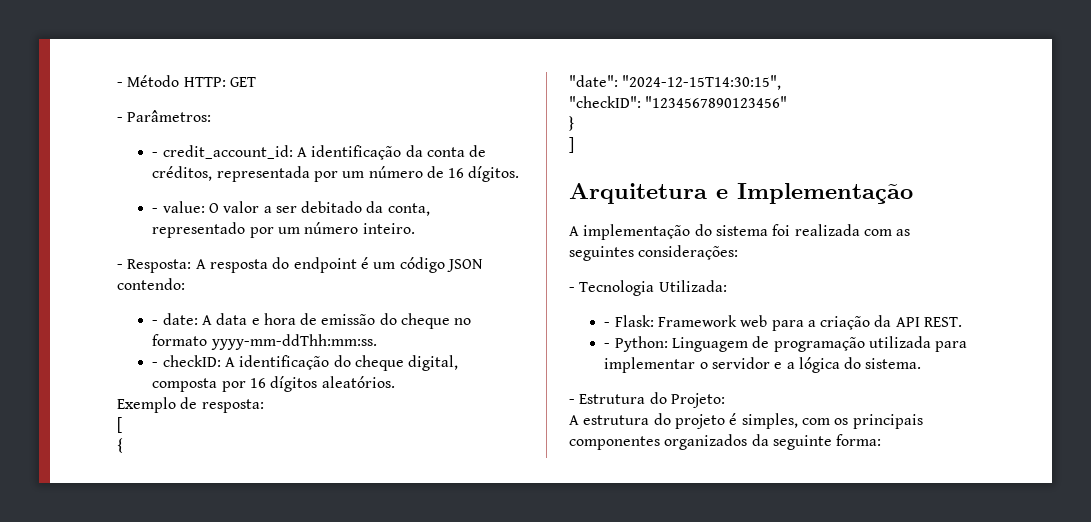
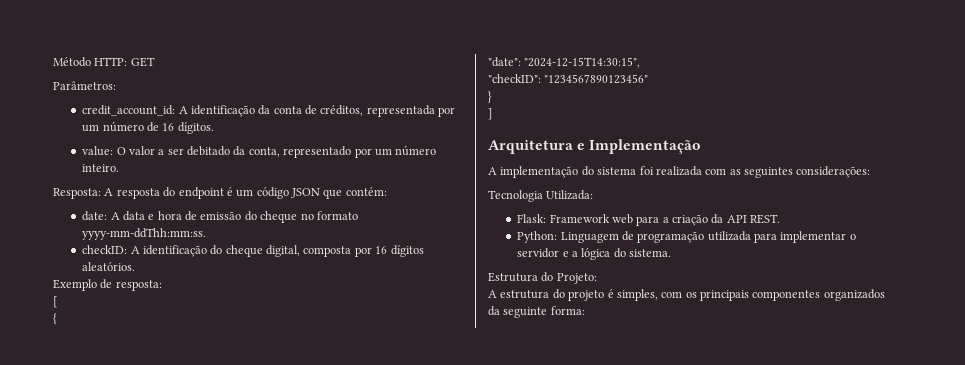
- - Método HTTP: GET
+ Método HTTP: GET
- - Parâmetros:
+ Parâmetros:
- - credit_account_id: A identificação da conta de créditos, representada por um número de 16 dígitos.
+ credit_account_id: A identificação da conta de créditos, representada por um número de 16 dígitos.
- - value: O valor a ser debitado da conta, representado por um número inteiro.
+ value: O valor a ser debitado da conta, representado por um número inteiro.
- - Resposta: A resposta do endpoint é um código JSON contendo:
- - date: A data e hora de emissão do cheque no formato yyyy-mm-ddThh:mm:ss.
+ Resposta: A resposta do endpoint é um código JSON que contém:
+ date: A data e hora de emissão do cheque no formato yyyy-mm-ddThh:mm:ss.
- - checkID: A identificação do cheque digital, composta por 16 dígitos aleatórios.
+ checkID: A identificação do cheque digital, composta por 16 dígitos aleatórios.
- - Tecnologia Utilizada:
+ Tecnologia Utilizada:
- - Flask: Framework web para a criação da API REST.
+ Flask: Framework web para a criação da API REST.
- - Python: Linguagem de programação utilizada para implementar o servidor e a lógica do sistema.
+ Python: Linguagem de programação utilizada para implementar o servidor e a lógica do sistema.
- - Estrutura do Projeto:
+ Estrutura do Projeto:

